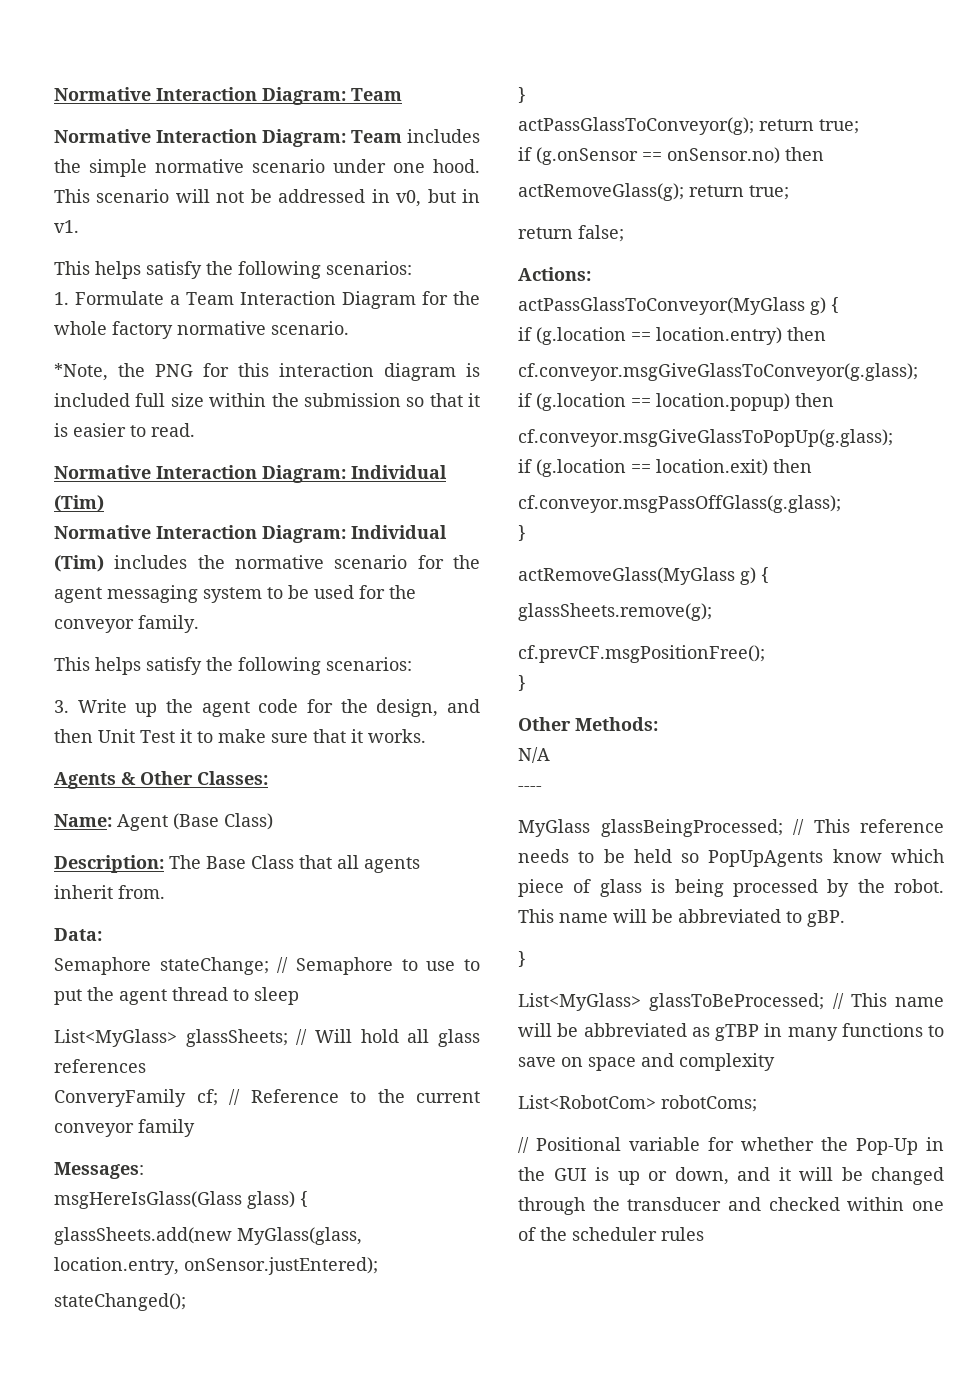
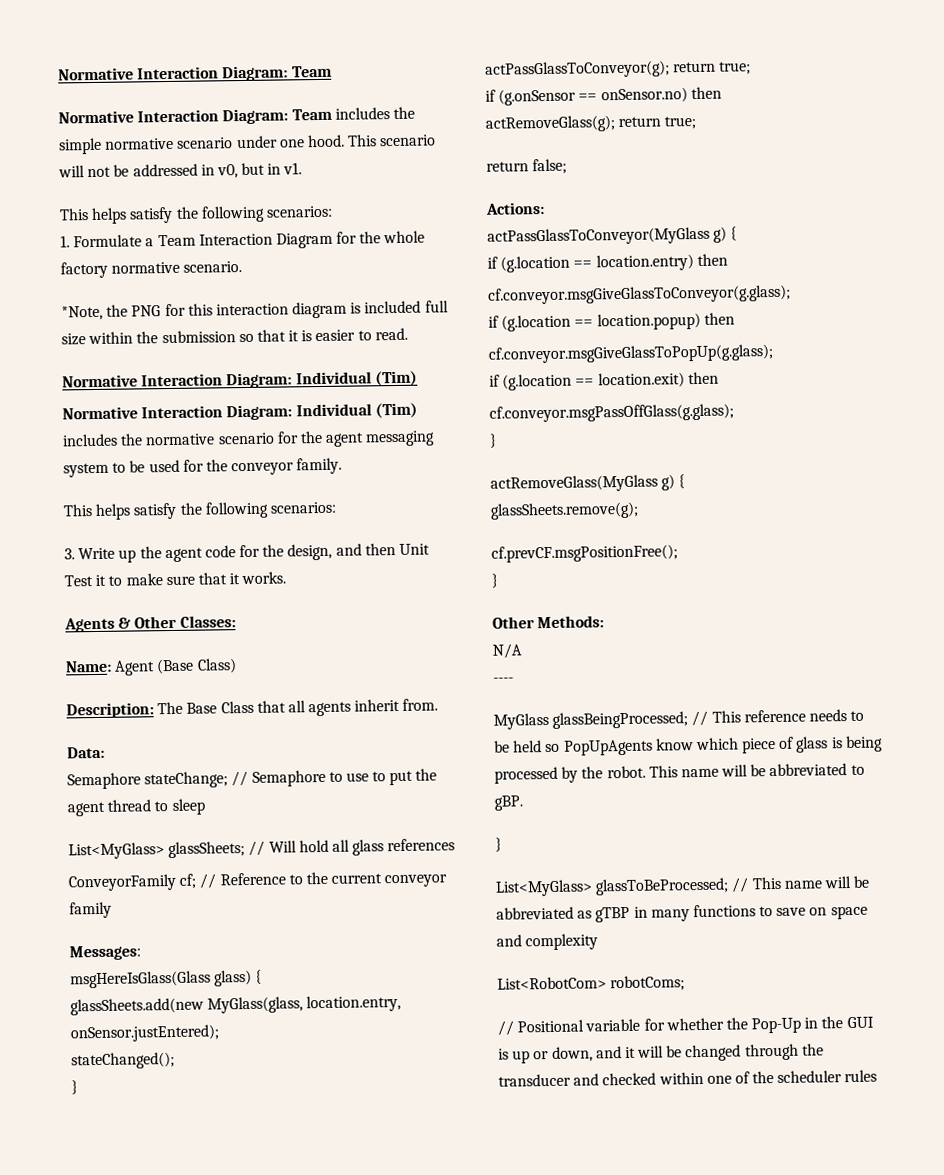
- ConveryFamily cf; // Reference to the current conveyor family
+ ConveyorFamily cf; // Reference to the current conveyor family

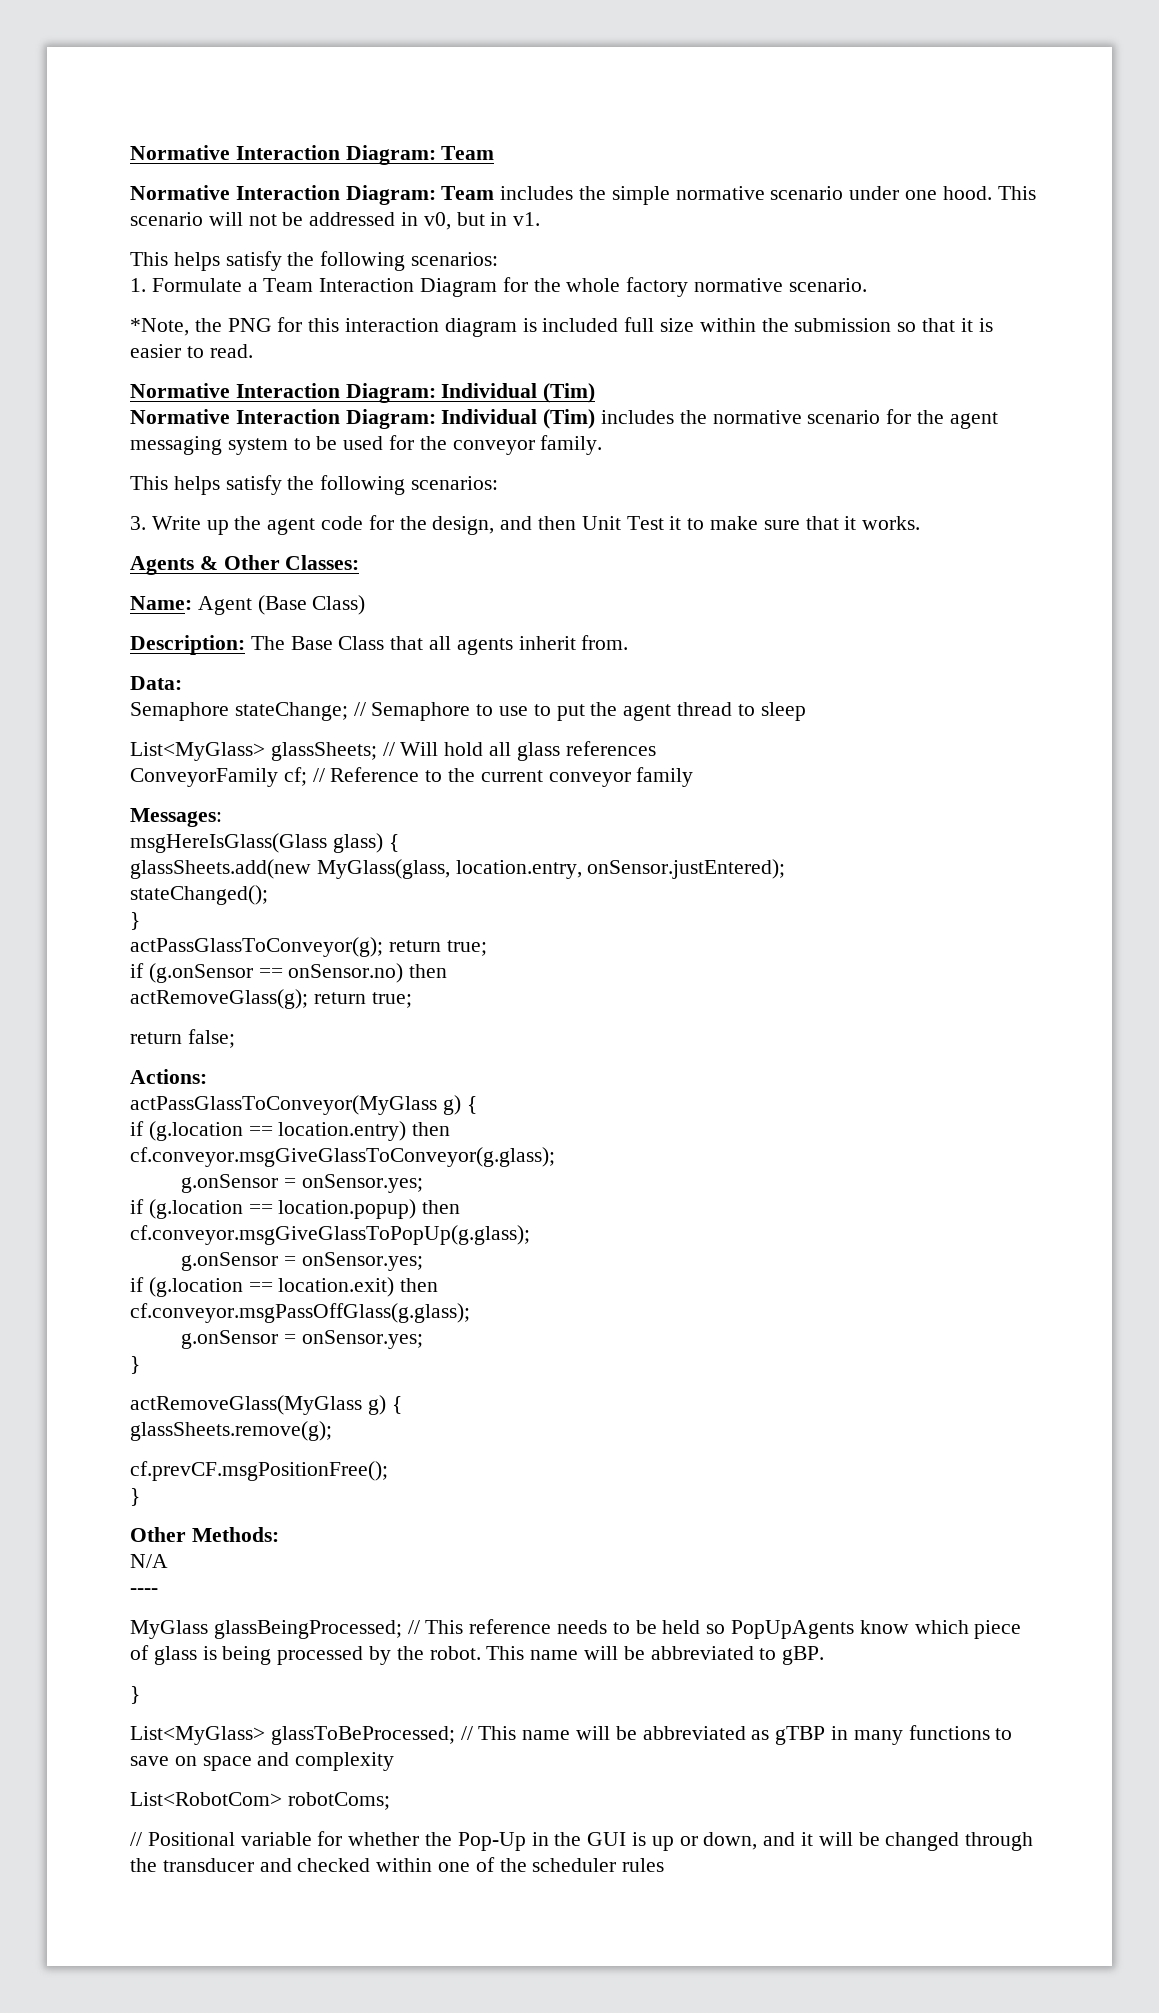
  cf.conveyor.msgGiveGlassToConveyor(g.glass);
+ g.onSensor = onSensor.yes;
  cf.conveyor.msgGiveGlassToPopUp(g.glass);
+ g.onSensor = onSensor.yes;
  cf.conveyor.msgPassOffGlass(g.glass);
+ g.onSensor = onSensor.yes;

